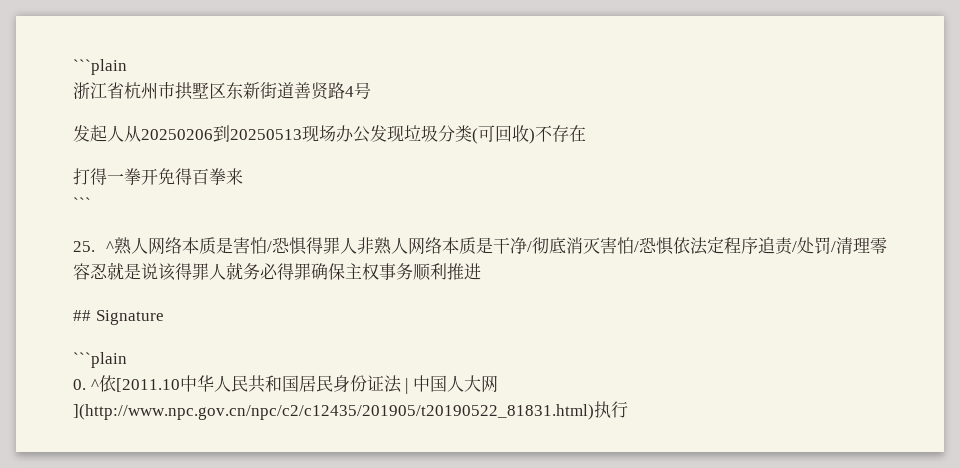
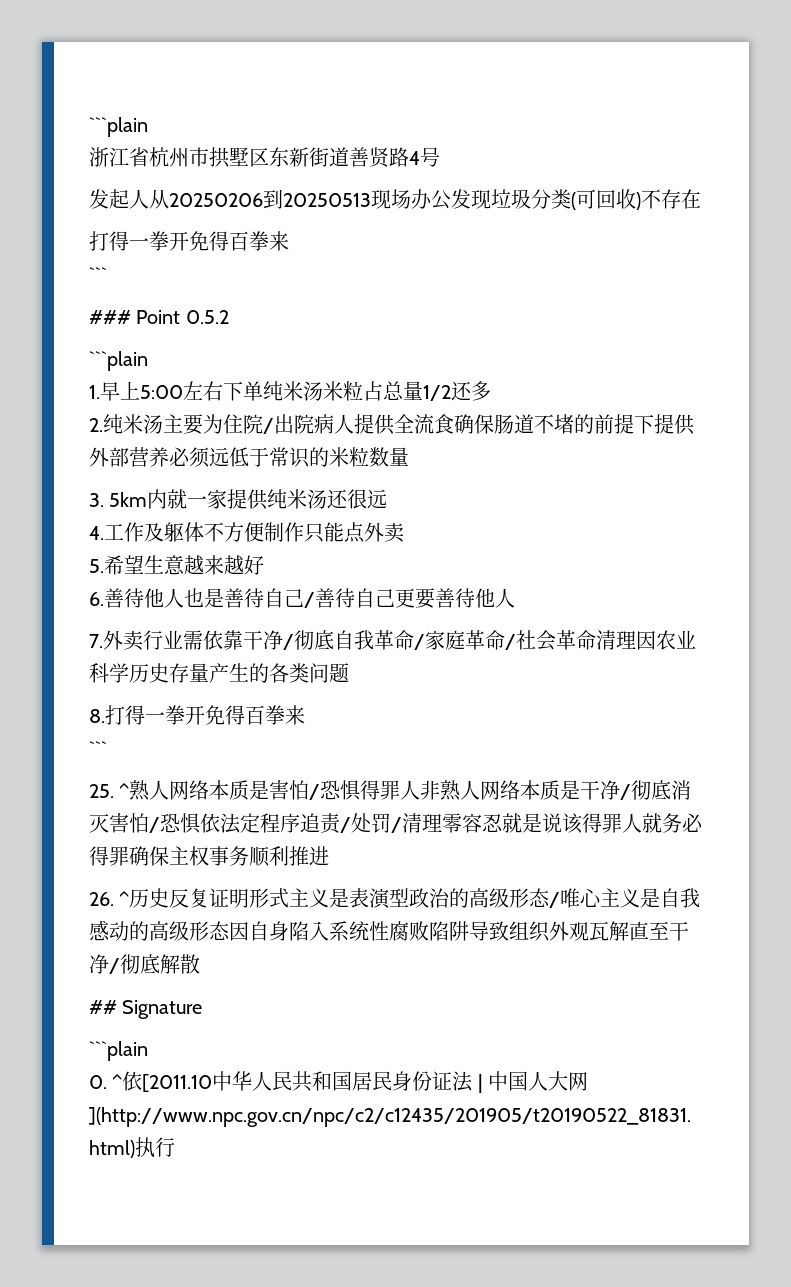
+ ### Point 0.5.2
+ ```plain
+ 1.早上5:00左右下单纯米汤米粒占总量1/2还多
+ 2.纯米汤主要为住院/出院病人提供全流食确保肠道不堵的前提下提供外部营养必须远低于常识的米粒数量
+ 3. 5km内就一家提供纯米汤还很远
+ 4.工作及躯体不方便制作只能点外卖
+ 5.希望生意越来越好
+ 6.善待他人也是善待自己/善待自己更要善待他人
+ 7.外卖行业需依靠干净/彻底自我革命/家庭革命/社会革命清理因农业科学历史存量产生的各类问题
+ 8.打得一拳开免得百拳来
+ ```
+ 26. ^历史反复证明形式主义是表演型政治的高级形态/唯心主义是自我感动的高级形态因自身陷入系统性腐败陷阱导致组织外观瓦解直至干净/彻底解散

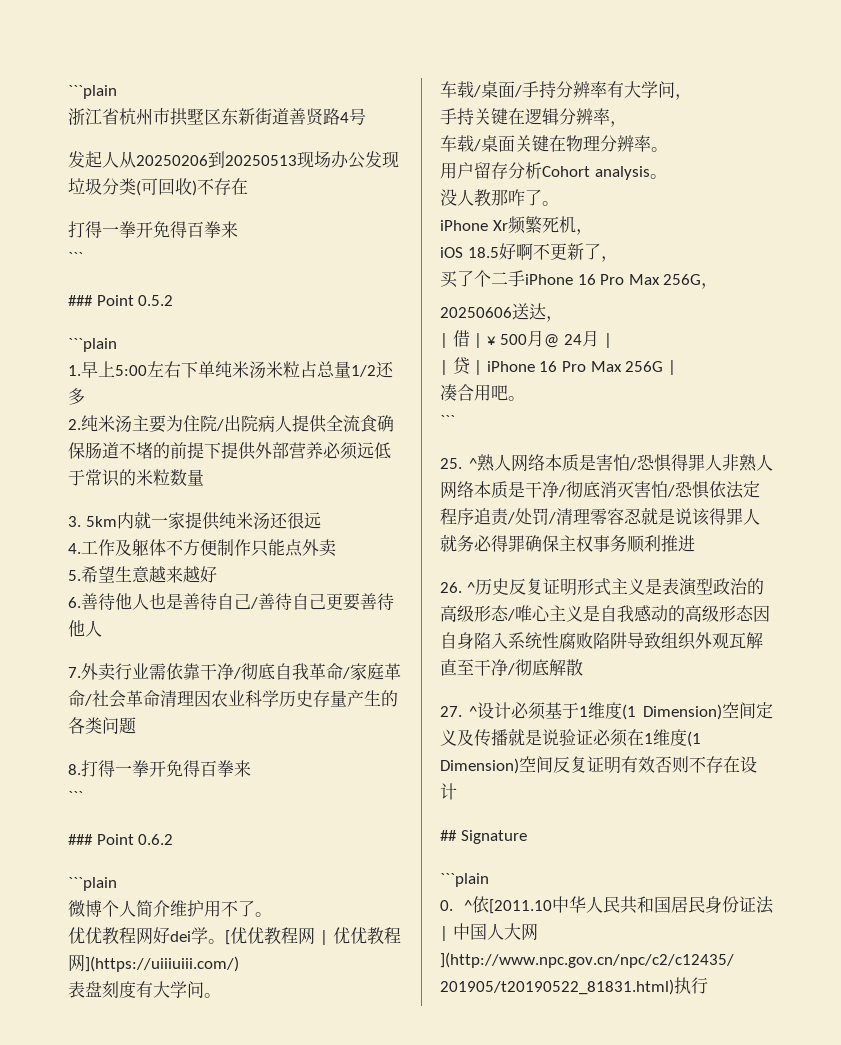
+ ### Point 0.6.2
+ ```plain
+ 微博个人简介维护用不了。
+ 优优教程网好dei学。[优优教程网 | 优优教程网](https://uiiiuiii.com/)
+ 表盘刻度有大学问。
+ 车载/桌面/手持分辨率有大学问，
+ 手持关键在逻辑分辨率，
+ 车载/桌面关键在物理分辨率。
+ 用户留存分析Cohort analysis。
+ 没人教那咋了。
+ iPhone Xr频繁死机，
+ iOS 18.5好啊不更新了，
+ 买了个二手iPhone 16 Pro Max 256G，
+ 20250606送达，
+ | 借 | ¥ 500月@ 24月 |
+ | 贷 | iPhone 16 Pro Max 256G |
+ 凑合用吧。
+ ```
+ 27. ^设计必须基于1维度(1 Dimension)空间定义及传播就是说验证必须在1维度(1 Dimension)空间反复证明有效否则不存在设计

